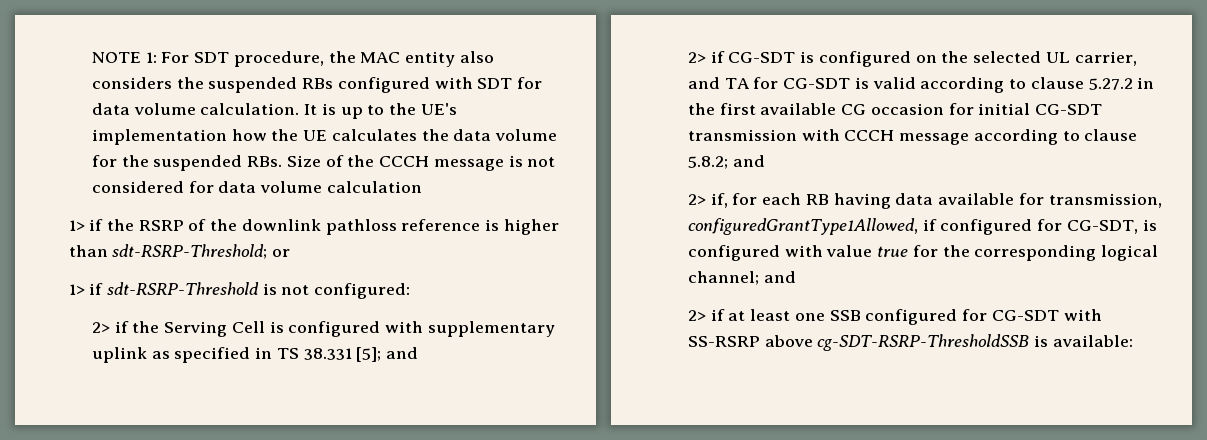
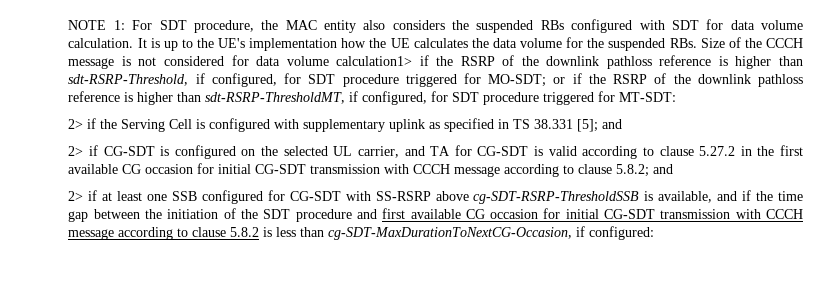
- It is up to the UE's implementation how the UE calculates the data volume for the suspended RBs. Size of the CCCH message is not considered for data volume calculation
- 1> if the RSRP of the downlink pathloss reference is higher than sdt-RSRP-Threshold; or
- 1> if sdt-RSRP-Threshold is not configured:
+ It is up to the UE's implementation how the UE calculates the data volume for the suspended RBs. Size of the CCCH message is not considered for data volume calculation1> if the RSRP of the downlink pathloss reference is higher than sdt-RSRP-Threshold, if configured, for SDT procedure triggered for MO-SDT; or if the RSRP of the downlink pathloss reference is higher than sdt-RSRP-ThresholdMT, if configured, for SDT procedure triggered for MT-SDT:
- 2> if, for each RB having data available for transmission, configuredGrantType1Allowed, if configured for CG-SDT, is configured with value true for the corresponding logical channel; and
- 2> if at least one SSB configured for CG-SDT with SS-RSRP above cg-SDT-RSRP-ThresholdSSB is available:
+ 2> if at least one SSB configured for CG-SDT with SS-RSRP above cg-SDT-RSRP-ThresholdSSB is available, and if the time gap between the initiation of the SDT procedure and first available CG occasion for initial CG-SDT transmission with CCCH message according to clause 5.8.2 is less than cg-SDT-MaxDurationToNextCG-Occasion, if configured:

